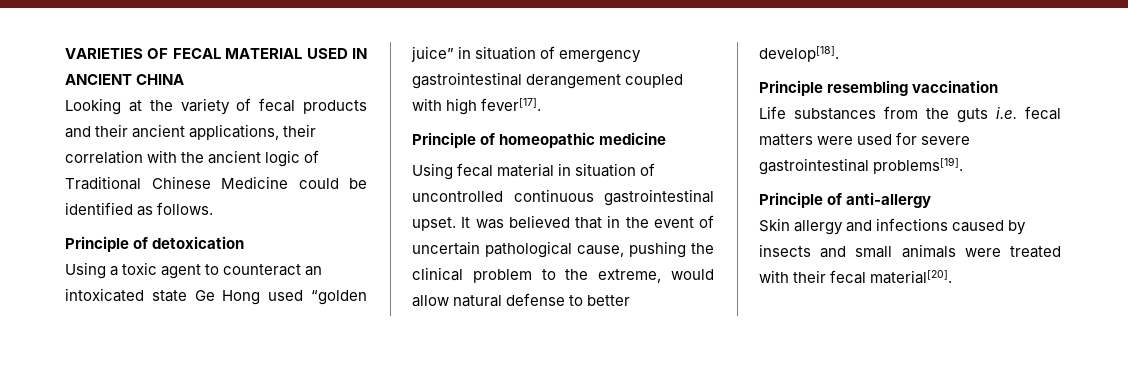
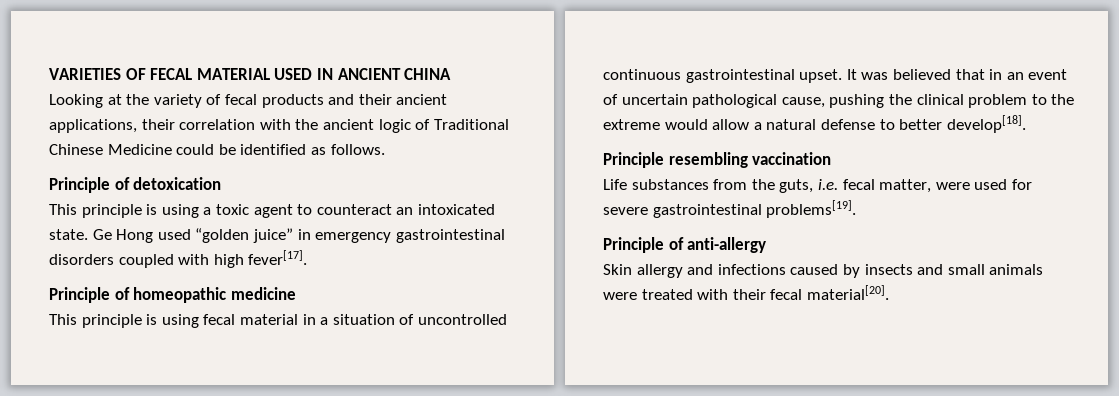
- Using a toxic agent to counteract an intoxicated state Ge Hong used “golden juice” in situation of emergency gastrointestinal derangement coupled with high fever[17].
+ This principle is using a toxic agent to counteract an intoxicated state. Ge Hong used “golden juice” in emergency gastrointestinal disorders coupled with high fever[17].
- Using fecal material in situation of uncontrolled continuous gastrointestinal upset.
+ This principle is using fecal material in a situation of uncontrolled continuous gastrointestinal upset.
- It was believed that in the event of uncertain pathological cause, pushing the clinical problem to the extreme, would allow natural defense to better develop[18].
+ It was believed that in an event of uncertain pathological cause, pushing the clinical problem to the extreme would allow a natural defense to better develop[18].
- Life substances from the guts i.e. fecal matters were used for severe gastrointestinal problems[19].
+ Life substances from the guts, i.e. fecal matter, were used for severe gastrointestinal problems[19].

